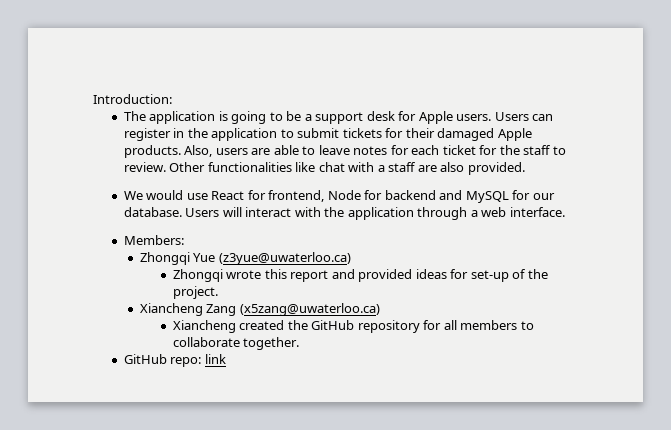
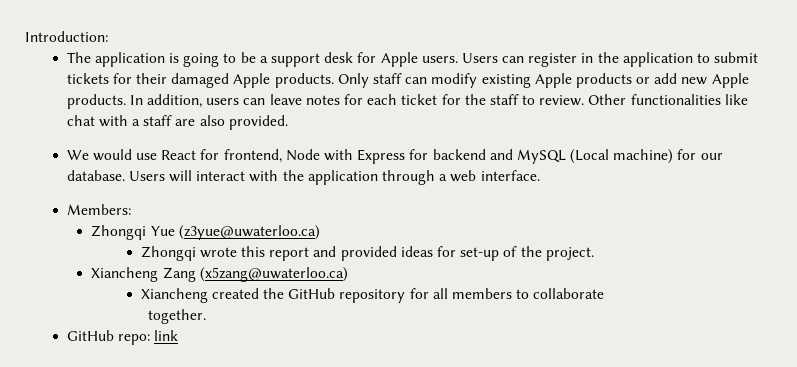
- Also, users are able to leave notes for each ticket for the staff to review.
+ Only staff can modify existing Apple products or add new Apple products. In addition, users can leave notes for each ticket for the staff to review.
- We would use React for frontend, Node for backend and MySQL for our database.
+ We would use React for frontend, Node with Express for backend and MySQL (Local machine) for our database.
- Xiancheng created the GitHub repository for all members to collaborate together.
+ Xiancheng created the GitHub repository for all members to collaborate
+ together.

